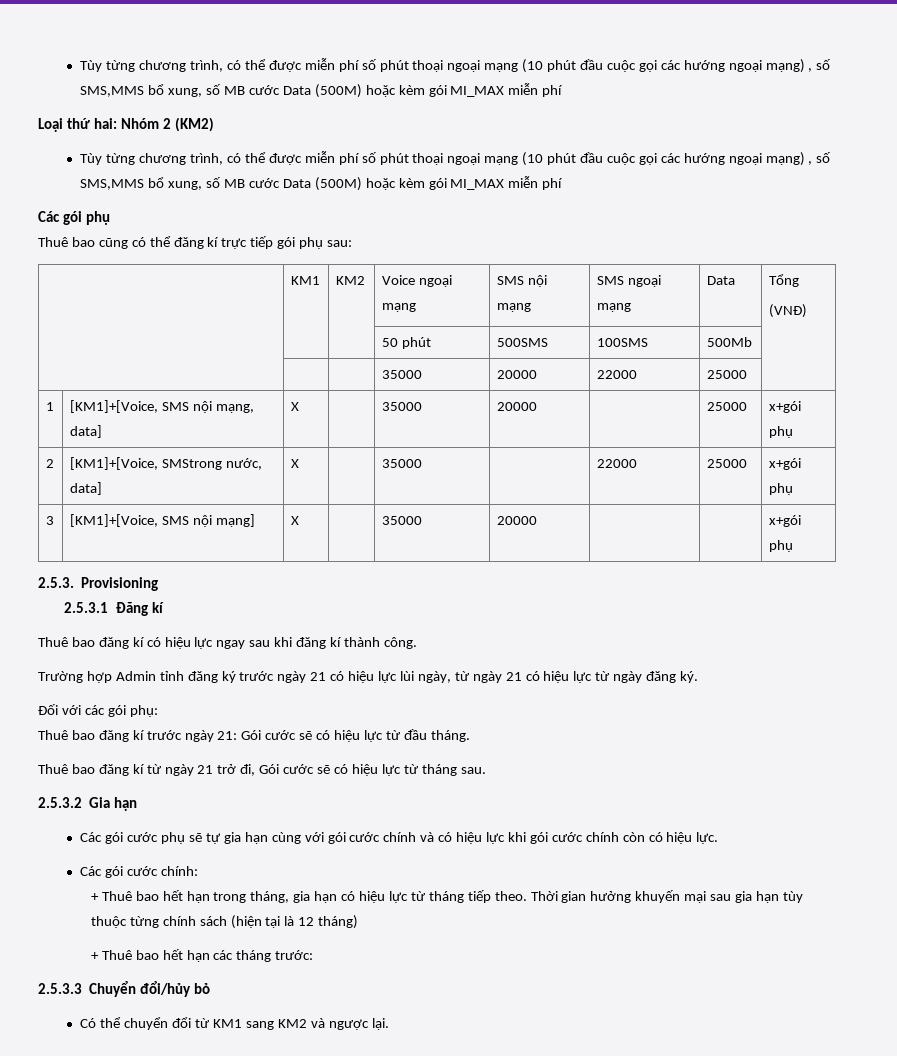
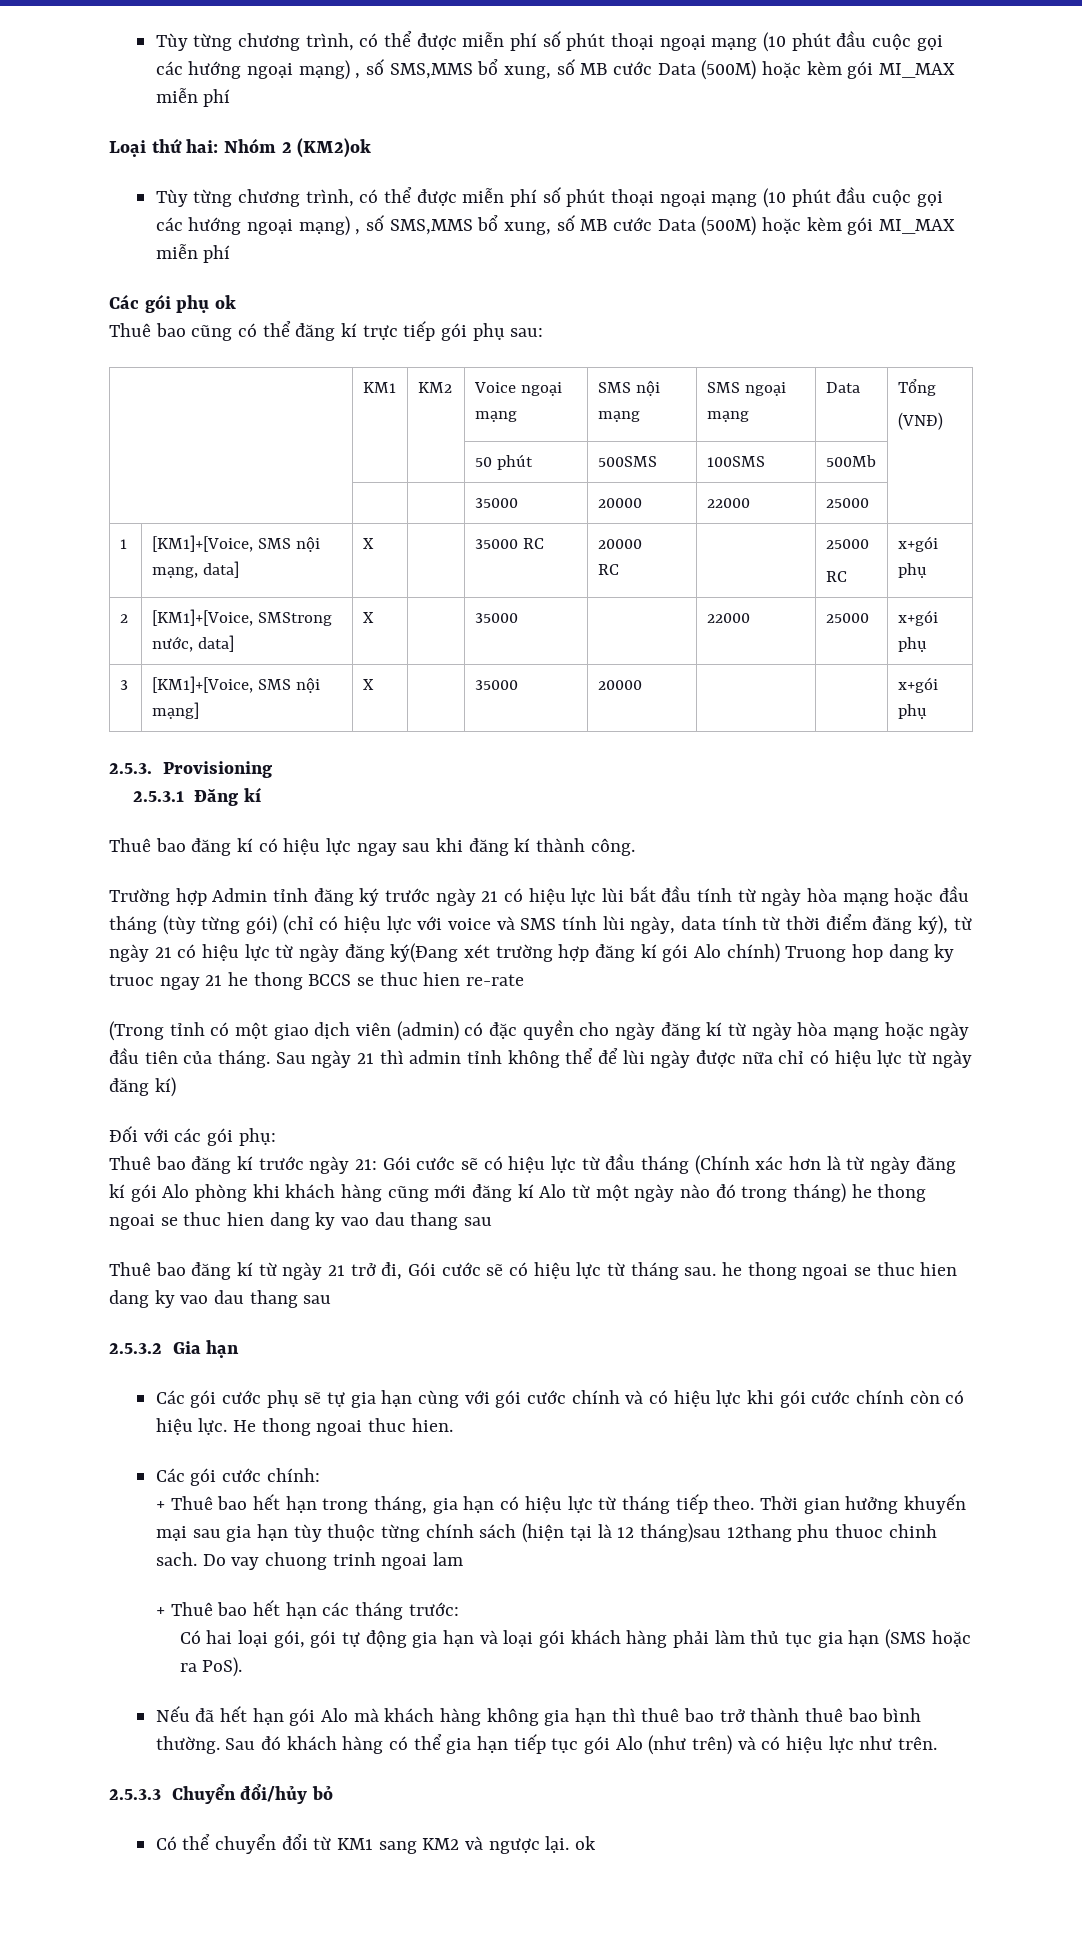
- Loại thứ hai: Nhóm 2 (KM2)
+ Loại thứ hai: Nhóm 2 (KM2)ok
- Các gói phụ
+ Các gói phụ ok
- 1 | [KM1]+[Voice, SMS nội mạng, data] | X | | 35000 | 20000 | | 25000 | x+gói phụ
+ 1 | [KM1]+[Voice, SMS nội mạng, data] | X | | 35000 RC | 20000
+ RC | | 25000
+ RC | x+gói phụ
- Trường hợp Admin tỉnh đăng ký trước ngày 21 có hiệu lực lùi ngày, từ ngày 21 có hiệu lực từ ngày đăng ký.
+ Trường hợp Admin tỉnh đăng ký trước ngày 21 có hiệu lực lùi bắt đầu tính từ ngày hòa mạng hoặc đầu tháng (tùy từng gói) (chỉ có hiệu lực với voice và SMS tính lùi ngày, data tính từ thời điểm đăng ký), từ ngày 21 có hiệu lực từ ngày đăng ký(Đang xét trường hợp đăng kí gói Alo chính) Truong hop dang ky truoc ngay 21 he thong BCCS se thuc hien re-rate
+ (Trong tỉnh có một giao dịch viên (admin) có đặc quyền cho ngày đăng kí từ ngày hòa mạng hoặc ngày đầu tiên của tháng. Sau ngày 21 thì admin tỉnh không thể để lùi ngày được nữa chỉ có hiệu lực từ ngày đăng kí)
- Thuê bao đăng kí trước ngày 21: Gói cước sẽ có hiệu lực từ đầu tháng.
+ Thuê bao đăng kí trước ngày 21: Gói cước sẽ có hiệu lực từ đầu tháng (Chính xác hơn là từ ngày đăng kí gói Alo phòng khi khách hàng cũng mới đăng kí Alo từ một ngày nào đó trong tháng) he thong ngoai se thuc hien dang ky vao dau thang sau
- Thuê bao đăng kí từ ngày 21 trở đi, Gói cước sẽ có hiệu lực từ tháng sau.
+ Thuê bao đăng kí từ ngày 21 trở đi, Gói cước sẽ có hiệu lực từ tháng sau. he thong ngoai se thuc hien dang ky vao dau thang sau
+ He thong ngoai thuc hien.
- Thời gian hưởng khuyến mại sau gia hạn tùy thuộc từng chính sách (hiện tại là 12 tháng)
+ Thời gian hưởng khuyến mại sau gia hạn tùy thuộc từng chính sách (hiện tại là 12 tháng)sau 12thang phu thuoc chinh sach. Do vay chuong trinh ngoai lam
+ Có hai loại gói, gói tự động gia hạn và loại gói khách hàng phải làm thủ tục gia hạn (SMS hoặc ra PoS).
+ Nếu đã hết hạn gói Alo mà khách hàng không gia hạn thì thuê bao trở thành thuê bao bình thường. Sau đó khách hàng có thể gia hạn tiếp tục gói Alo (như trên) và có hiệu lực như trên.
- Có thể chuyển đổi từ KM1 sang KM2 và ngược lại.
+ Có thể chuyển đổi từ KM1 sang KM2 và ngược lại. ok

